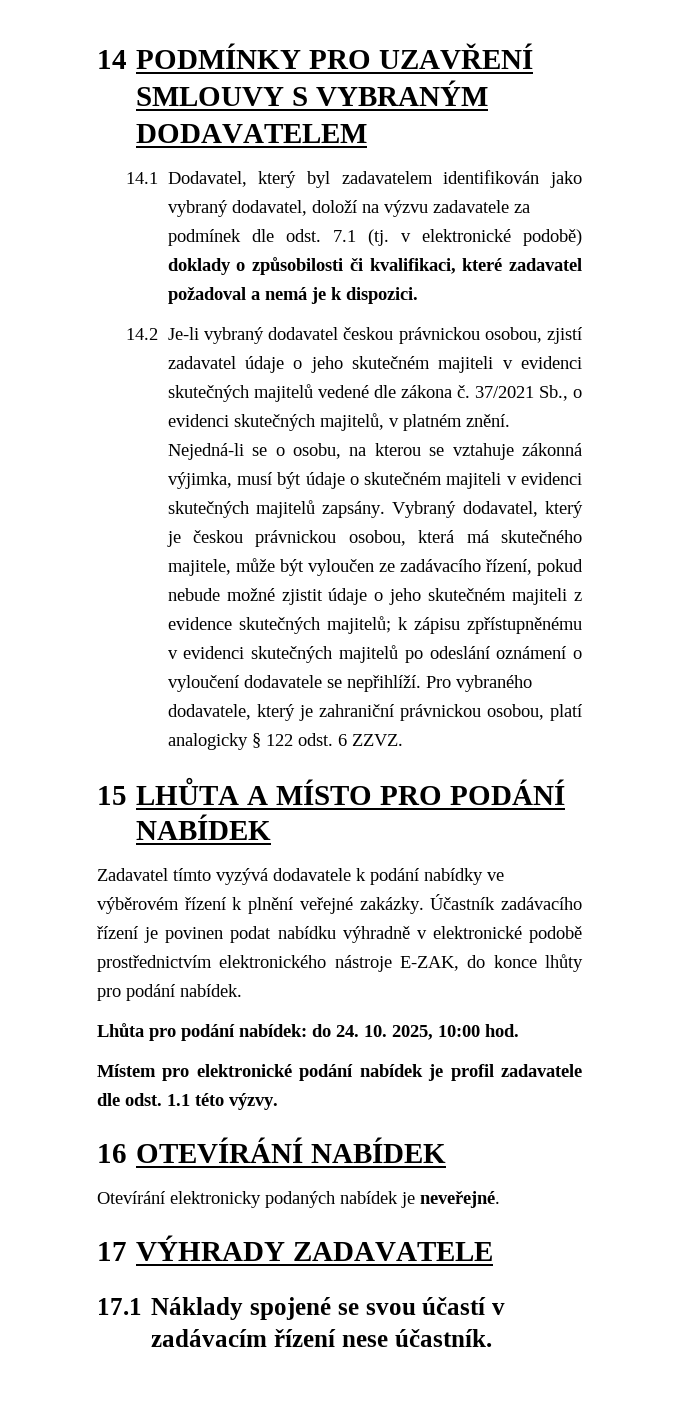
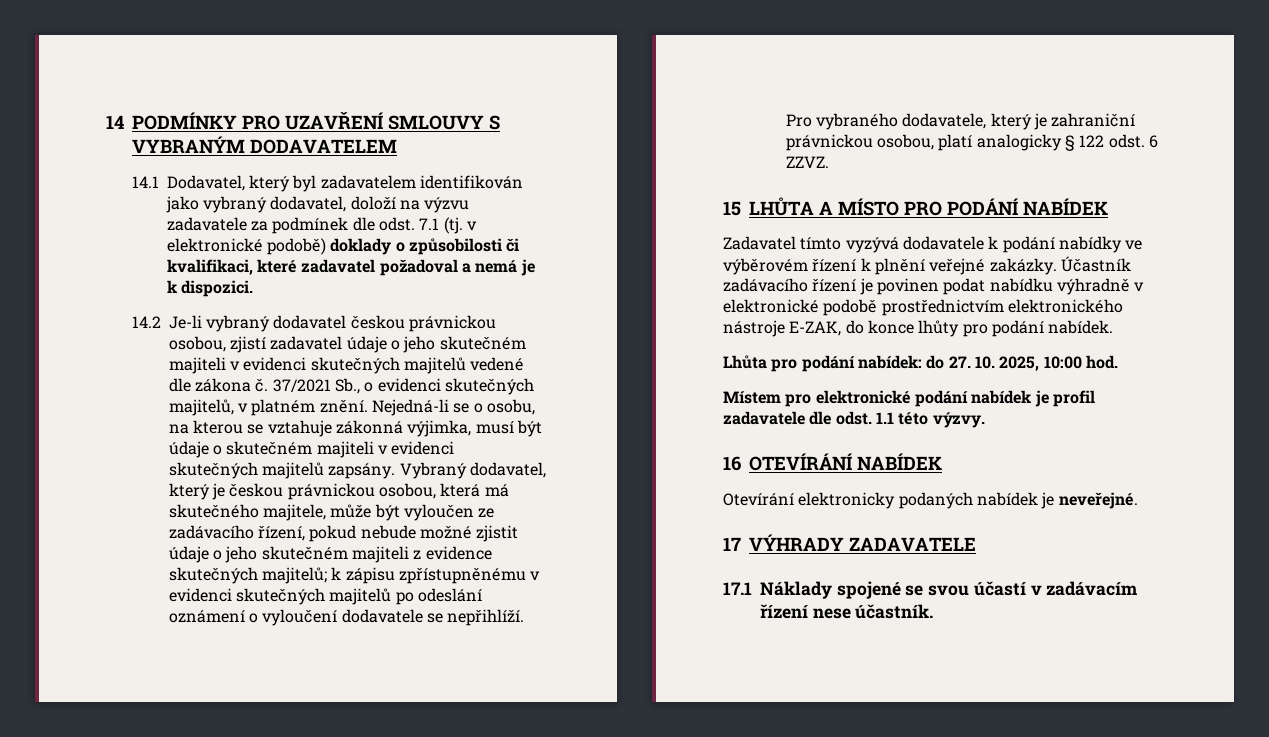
- Lhůta pro podání nabídek: do 24. 10. 2025, 10:00 hod.
+ Lhůta pro podání nabídek: do 27. 10. 2025, 10:00 hod.

